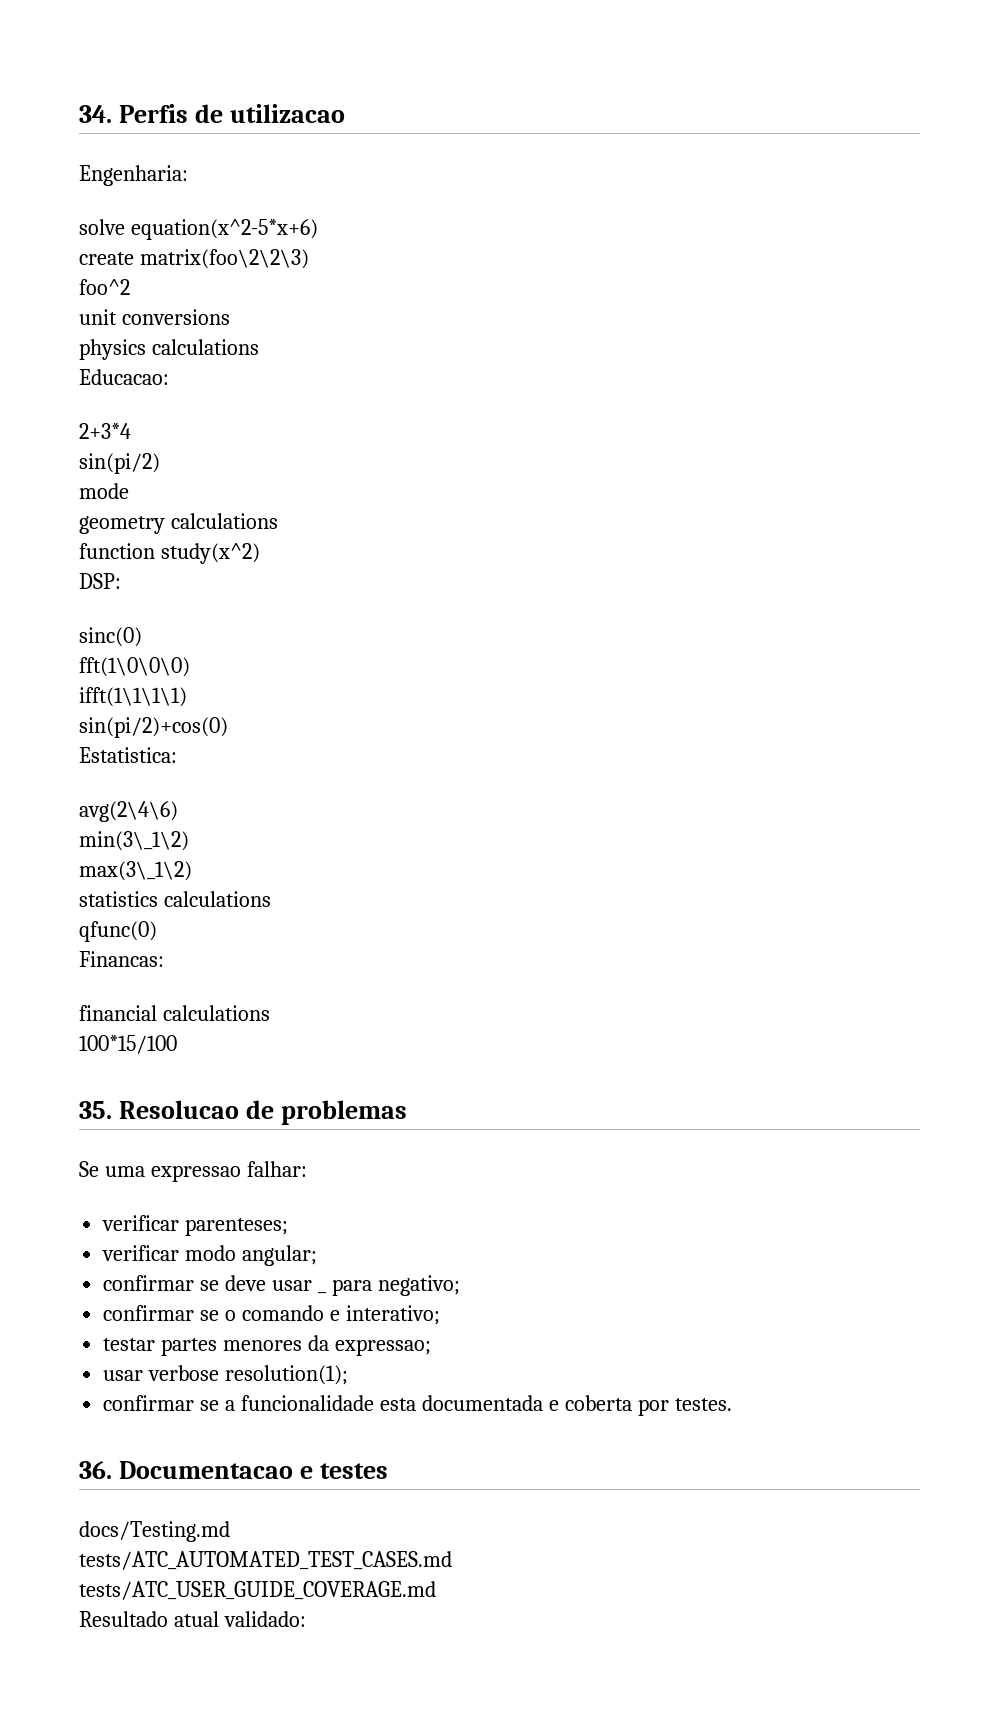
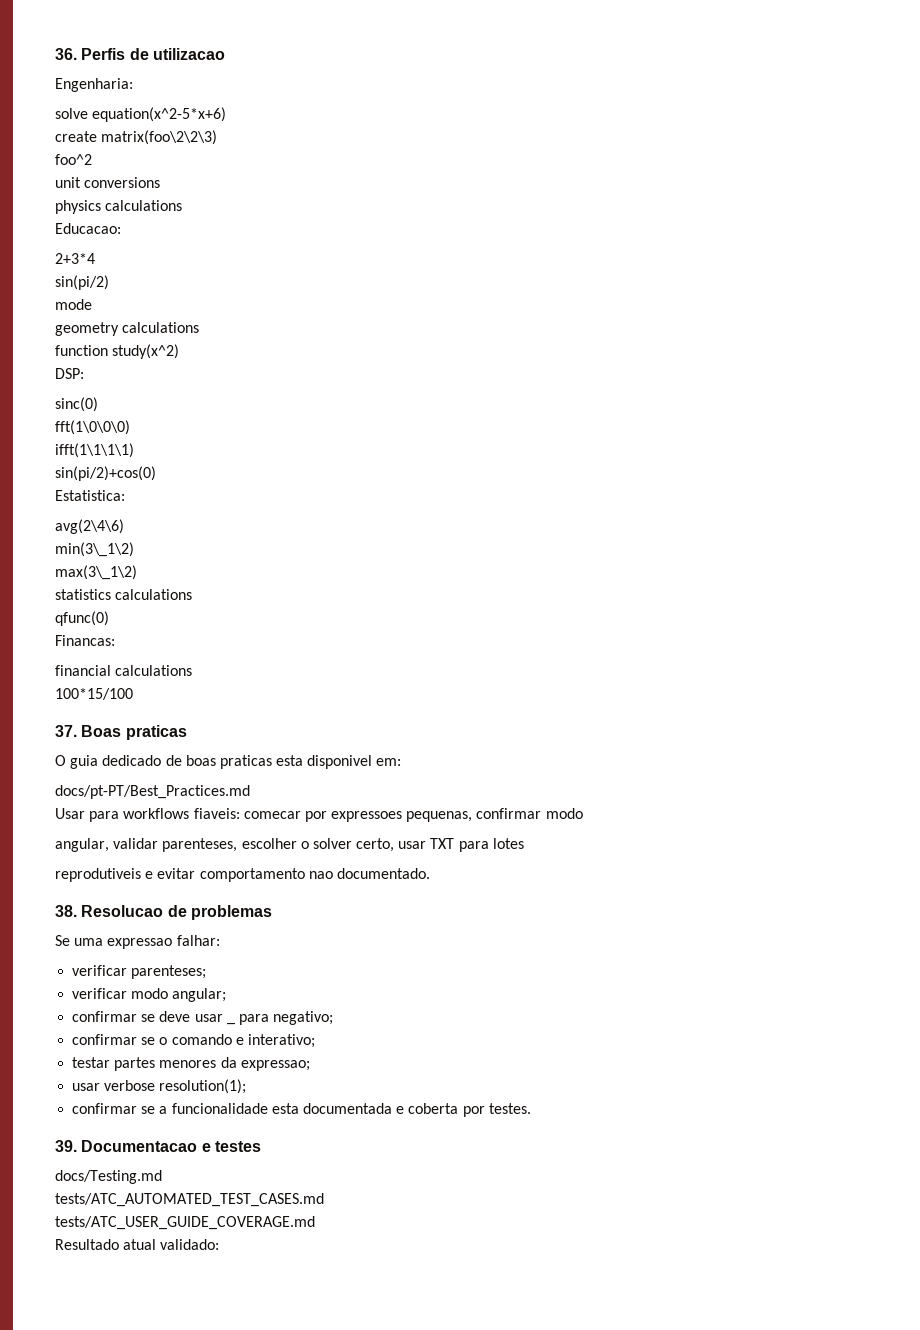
- 34. Perfis de utilizacao
+ 36. Perfis de utilizacao
- 35. Resolucao de problemas
+ 37. Boas praticas
+ O guia dedicado de boas praticas esta disponivel em:
+ docs/pt-PT/Best_Practices.md
+ Usar para workflows fiaveis: comecar por expressoes pequenas, confirmar modo
+ angular, validar parenteses, escolher o solver certo, usar TXT para lotes
+ reprodutiveis e evitar comportamento nao documentado.
+ 38. Resolucao de problemas
- 36. Documentacao e testes
+ 39. Documentacao e testes

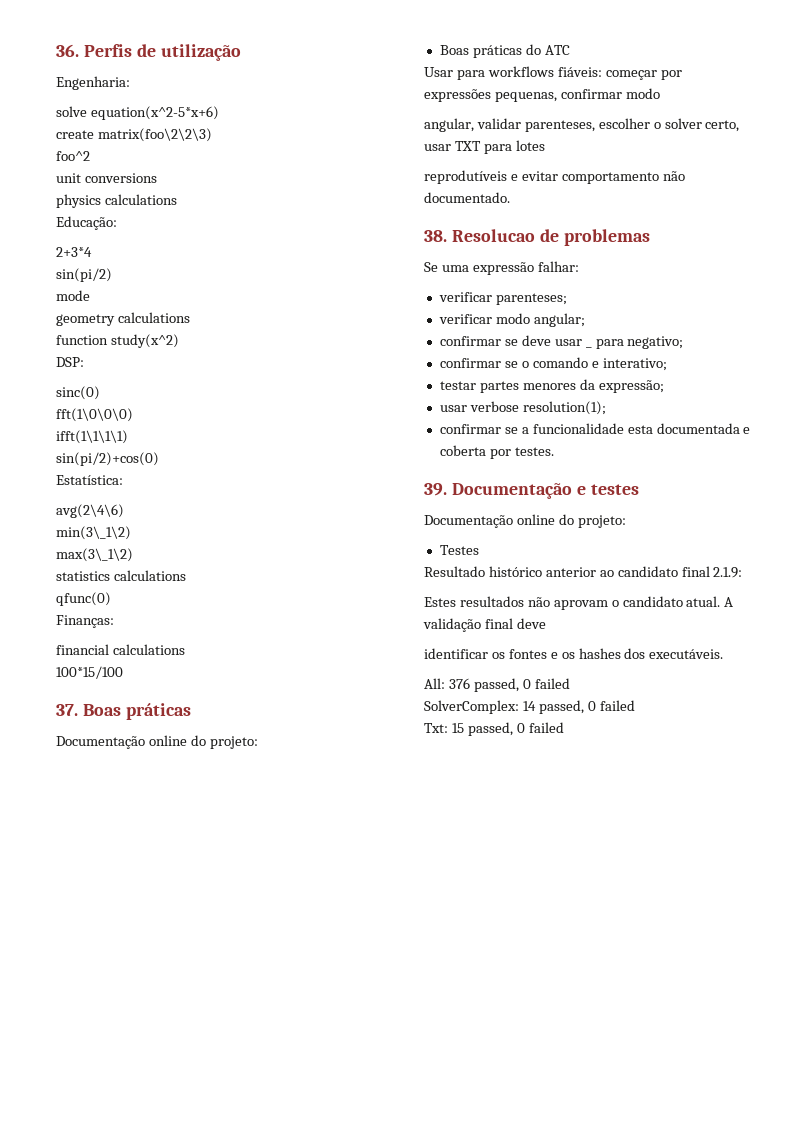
- 36. Perfis de utilizacao
+ 36. Perfis de utilização
- Educacao:
+ Educação:
- Estatistica:
+ Estatística:
- Financas:
+ Finanças:
- 37. Boas praticas
- O guia dedicado de boas praticas esta disponivel em:
- docs/pt-PT/Best_Practices.md
+ 37. Boas práticas
+ Documentação online do projeto:
+ Boas práticas do ATC
- Usar para workflows fiaveis: comecar por expressoes pequenas, confirmar modo
+ Usar para workflows fiáveis: começar por expressões pequenas, confirmar modo
- reprodutiveis e evitar comportamento nao documentado.
+ reprodutíveis e evitar comportamento não documentado.
- Se uma expressao falhar:
+ Se uma expressão falhar:
- testar partes menores da expressao;
+ testar partes menores da expressão;
- 39. Documentacao e testes
- docs/Testing.md
- tests/ATC_AUTOMATED_TEST_CASES.md
- tests/ATC_USER_GUIDE_COVERAGE.md
- Resultado atual validado:
+ 39. Documentação e testes
+ Documentação online do projeto:
+ Testes
+ Resultado histórico anterior ao candidato final 2.1.9:
+ Estes resultados não aprovam o candidato atual. A validação final deve
+ identificar os fontes e os hashes dos executáveis.
+ All: 376 passed, 0 failed
+ SolverComplex: 14 passed, 0 failed
+ Txt: 15 passed, 0 failed

